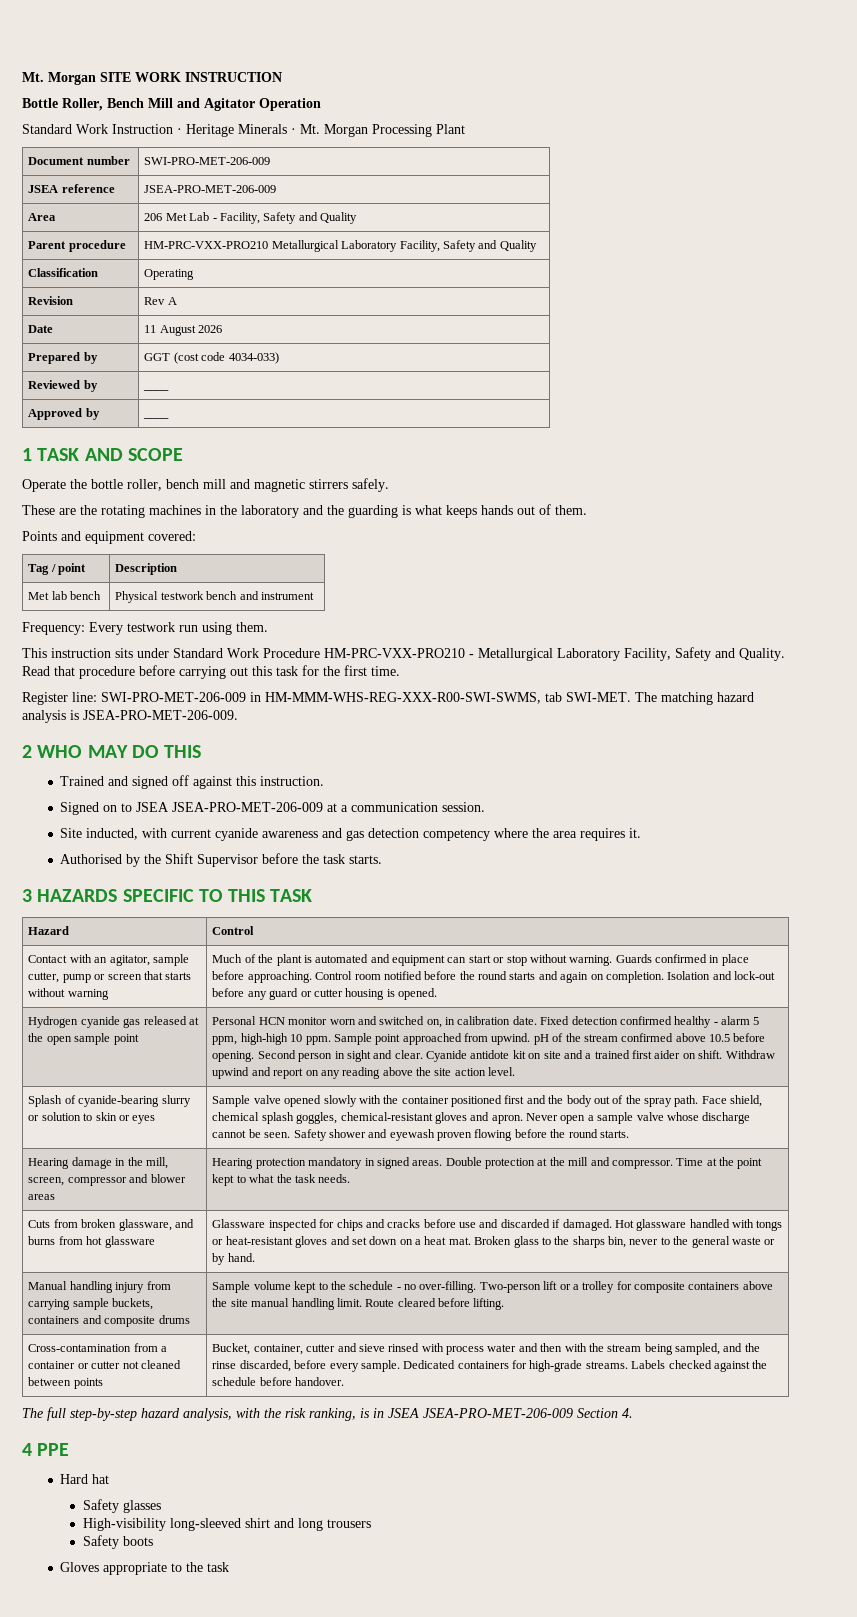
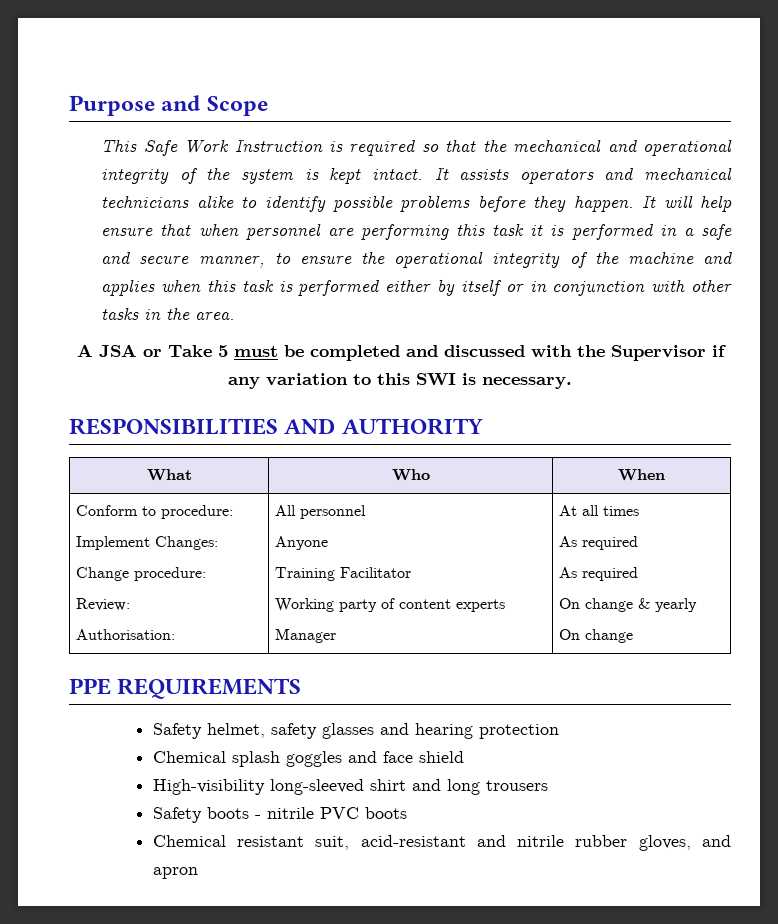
- Mt. Morgan SITE WORK INSTRUCTION
- Bottle Roller, Bench Mill and Agitator Operation
- Standard Work Instruction · Heritage Minerals · Mt. Morgan Processing Plant
- Document number | SWI-PRO-MET-206-009
- JSEA reference | JSEA-PRO-MET-206-009
- Area | 206 Met Lab - Facility, Safety and Quality
- Parent procedure | HM-PRC-VXX-PRO210 Metallurgical Laboratory Facility, Safety and Quality
- Classification | Operating
- Revision | Rev A
- Date | 11 August 2026
- Prepared by | GGT (cost code 4034-033)
- Reviewed by | ____
- Approved by | ____
- 1 TASK AND SCOPE
- Operate the bottle roller, bench mill and magnetic stirrers safely.
- These are the rotating machines in the laboratory and the guarding is what keeps hands out of them.
- Points and equipment covered:
- Tag / point | Description
- Met lab bench | Physical testwork bench and instrument
- Frequency: Every testwork run using them.
- This instruction sits under Standard Work Procedure HM-PRC-VXX-PRO210 - Metallurgical Laboratory Facility, Safety and Quality. Read that procedure before carrying out this task for the first time.
- Register line: SWI-PRO-MET-206-009 in HM-MMM-WHS-REG-XXX-R00-SWI-SWMS, tab SWI-MET. The matching hazard analysis is JSEA-PRO-MET-206-009.
- 2 WHO MAY DO THIS
- Trained and signed off against this instruction.
- Signed on to JSEA JSEA-PRO-MET-206-009 at a communication session.
- Site inducted, with current cyanide awareness and gas detection competency where the area requires it.
- Authorised by the Shift Supervisor before the task starts.
- 3 HAZARDS SPECIFIC TO THIS TASK
- Hazard | Control
- Contact with an agitator, sample cutter, pump or screen that starts without warning | Much of the plant is automated and equipment can start or stop without warning. Guards confirmed in place before approaching. Control room notified before the round starts and again on completion. Isolation and lock-out before any guard or cutter housing is opened.
- Hydrogen cyanide gas released at the open sample point | Personal HCN monitor worn and switched on, in calibration date. Fixed detection confirmed healthy - alarm 5 ppm, high-high 10 ppm. Sample point approached from upwind. pH of the stream confirmed above 10.5 before opening. Second person in sight and clear. Cyanide antidote kit on site and a trained first aider on shift. Withdraw upwind and report on any reading above the site action level.
- Splash of cyanide-bearing slurry or solution to skin or eyes | Sample valve opened slowly with the container positioned first and the body out of the spray path. Face shield, chemical splash goggles, chemical-resistant gloves and apron. Never open a sample valve whose discharge cannot be seen. Safety shower and eyewash proven flowing before the round starts.
- Hearing damage in the mill, screen, compressor and blower areas | Hearing protection mandatory in signed areas. Double protection at the mill and compressor. Time at the point kept to what the task needs.
- Cuts from broken glassware, and burns from hot glassware | Glassware inspected for chips and cracks before use and discarded if damaged. Hot glassware handled with tongs or heat-resistant gloves and set down on a heat mat. Broken glass to the sharps bin, never to the general waste or by hand.
- Manual handling injury from carrying sample buckets, containers and composite drums | Sample volume kept to the schedule - no over-filling. Two-person lift or a trolley for composite containers above the site manual handling limit. Route cleared before lifting.
- Cross-contamination from a container or cutter not cleaned between points | Bucket, container, cutter and sieve rinsed with process water and then with the stream being sampled, and the rinse discarded, before every sample. Dedicated containers for high-grade streams. Labels checked against the schedule before handover.
- The full step-by-step hazard analysis, with the risk ranking, is in JSEA JSEA-PRO-MET-206-009 Section 4.
- 4 PPE
- Hard hat
- Safety glasses
+ Purpose and Scope
+ This Safe Work Instruction is required so that the mechanical and operational integrity of the system is kept intact. It assists operators and mechanical technicians alike to identify possible problems before they happen. It will help ensure that when personnel are performing this task it is performed in a safe and secure manner, to ensure the operational integrity of the machine and applies when this task is performed either by itself or in conjunction with other tasks in the area.
+ A JSA or Take 5 must be completed and discussed with the Supervisor if any variation to this SWI is necessary.
+ RESPONSIBILITIES AND AUTHORITY
+ What | Who | When
+ Conform to procedure:
+ Implement Changes:
+ Change procedure:
+ Review:
+ Authorisation: | All personnel
+ Anyone
+ Training Facilitator
+ Working party of content experts
+ Manager | At all times
+ As required
+ As required
+ On change & yearly
+ On change
+ PPE REQUIREMENTS
+ Safety helmet, safety glasses and hearing protection
+ Chemical splash goggles and face shield
- Safety boots
- Gloves appropriate to the task
+ Safety boots - nitrile PVC boots
+ Chemical resistant suit, acid-resistant and nitrile rubber gloves, and apron

